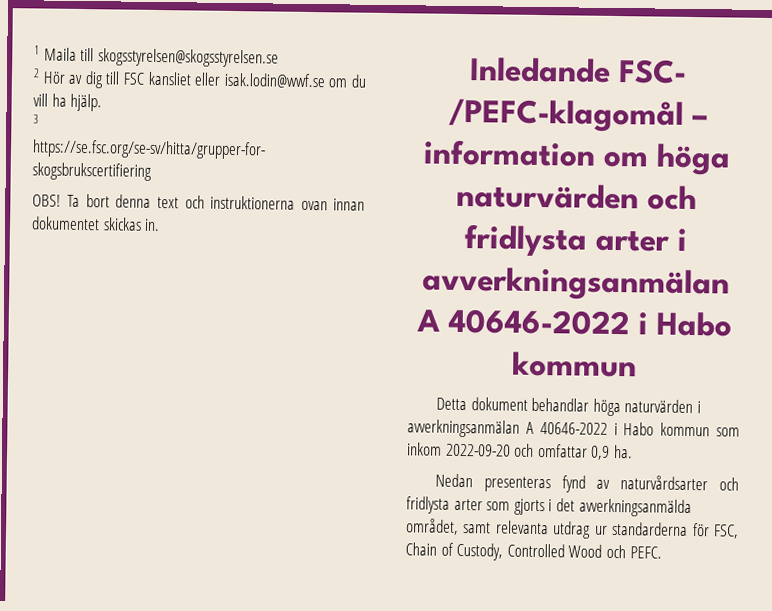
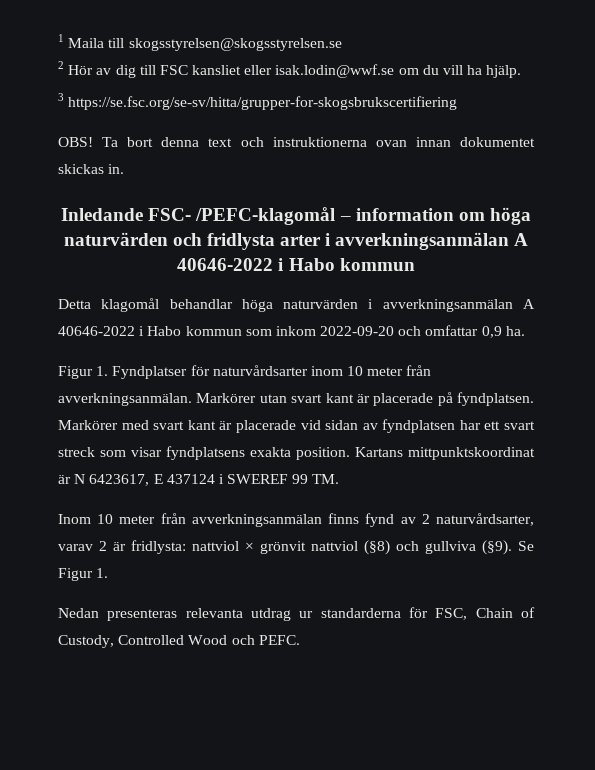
- Detta dokument behandlar höga naturvärden i avverkningsanmälan A 40646-2022 i Habo kommun som inkom 2022-09-20 och omfattar 0,9 ha.
+ Detta klagomål behandlar höga naturvärden i avverkningsanmälan A 40646-2022 i Habo kommun som inkom 2022-09-20 och omfattar 0,9 ha.
- Nedan presenteras fynd av naturvårdsarter och fridlysta arter som gjorts i det avverkningsanmälda området, samt relevanta utdrag ur standarderna för FSC, Chain of Custody, Controlled Wood och PEFC.
+ Figur 1. Fyndplatser för naturvårdsarter inom 10 meter från avverkningsanmälan. Markörer utan svart kant är placerade på fyndplatsen. Markörer med svart kant är placerade vid sidan av fyndplatsen har ett svart streck som visar fyndplatsens exakta position. Kartans mittpunktskoordinat är N 6423617, E 437124 i SWEREF 99 TM.
+ Inom 10 meter från avverkningsanmälan finns fynd av 2 naturvårdsarter, varav 2 är fridlysta: nattviol × grönvit nattviol (§8) och gullviva (§9). Se Figur 1.
+ Nedan presenteras relevanta utdrag ur standarderna för FSC, Chain of Custody, Controlled Wood och PEFC.

